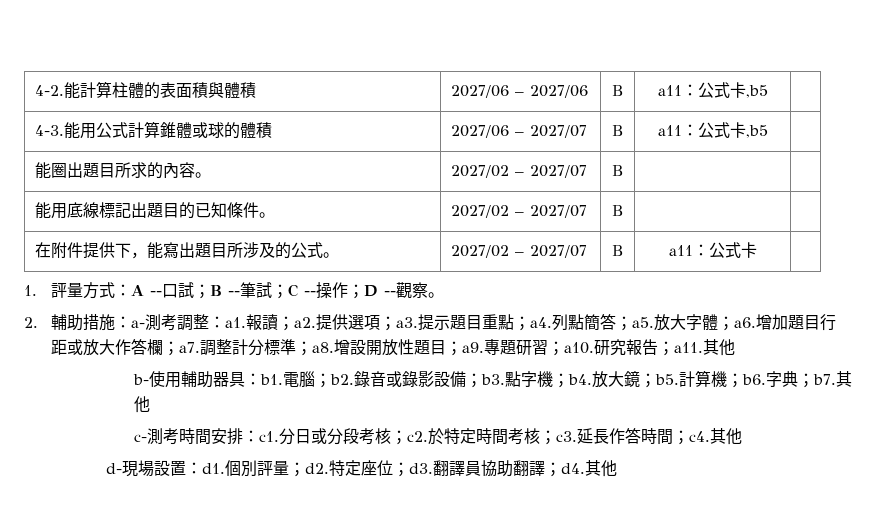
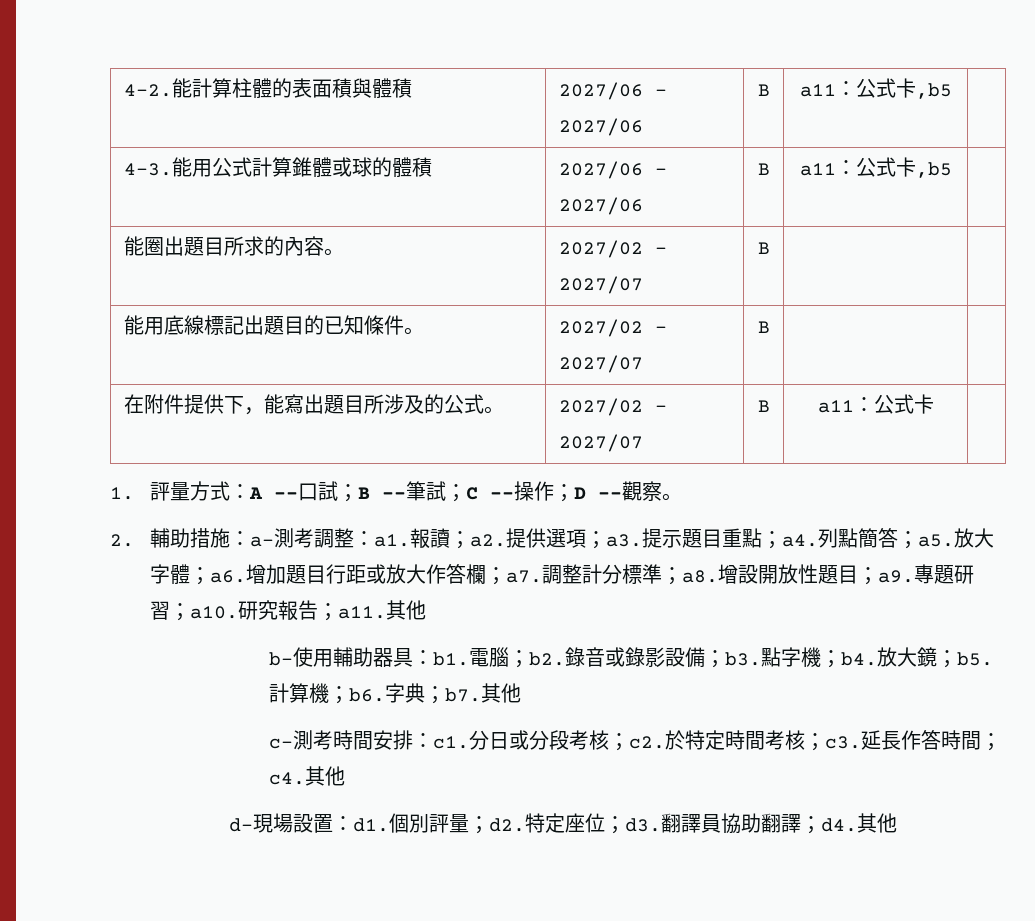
- 4-3.能用公式計算錐體或球的體積 | 2027/06 – 2027/07 | B | a11：公式卡,b5 |
+ 4-3.能用公式計算錐體或球的體積 | 2027/06 – 2027/06 | B | a11：公式卡,b5 |

